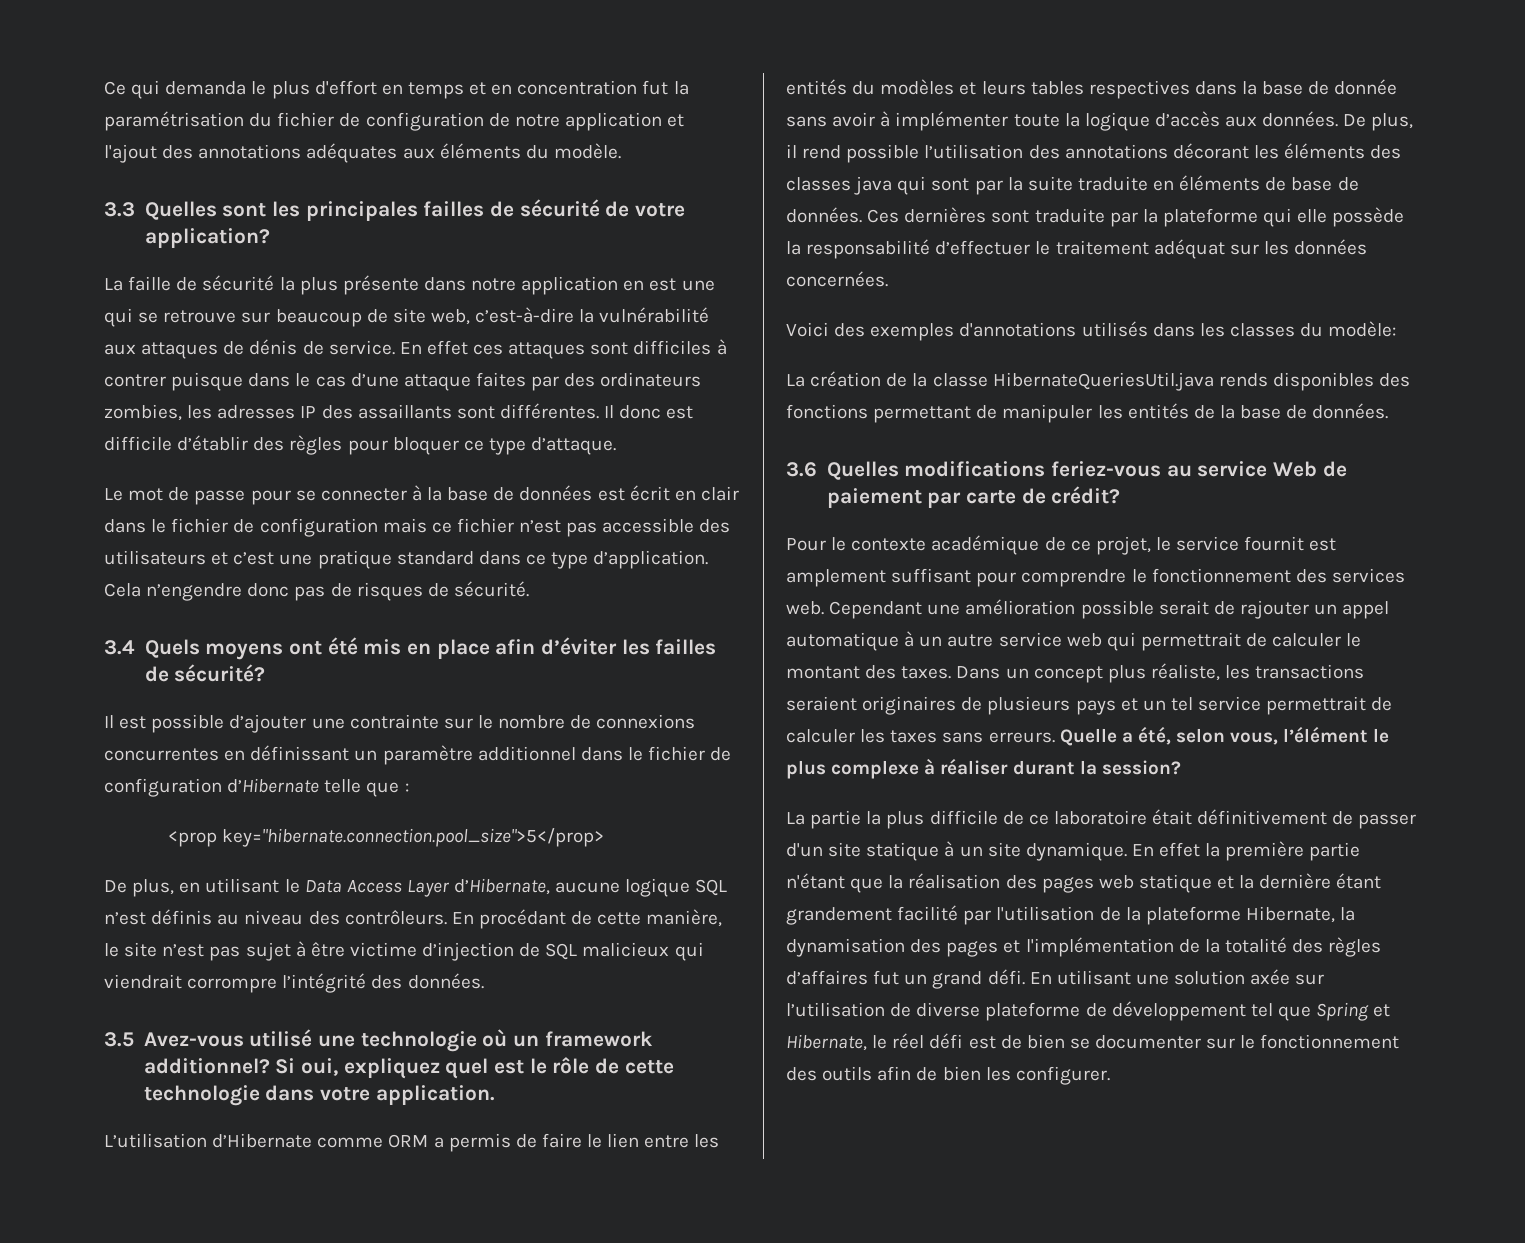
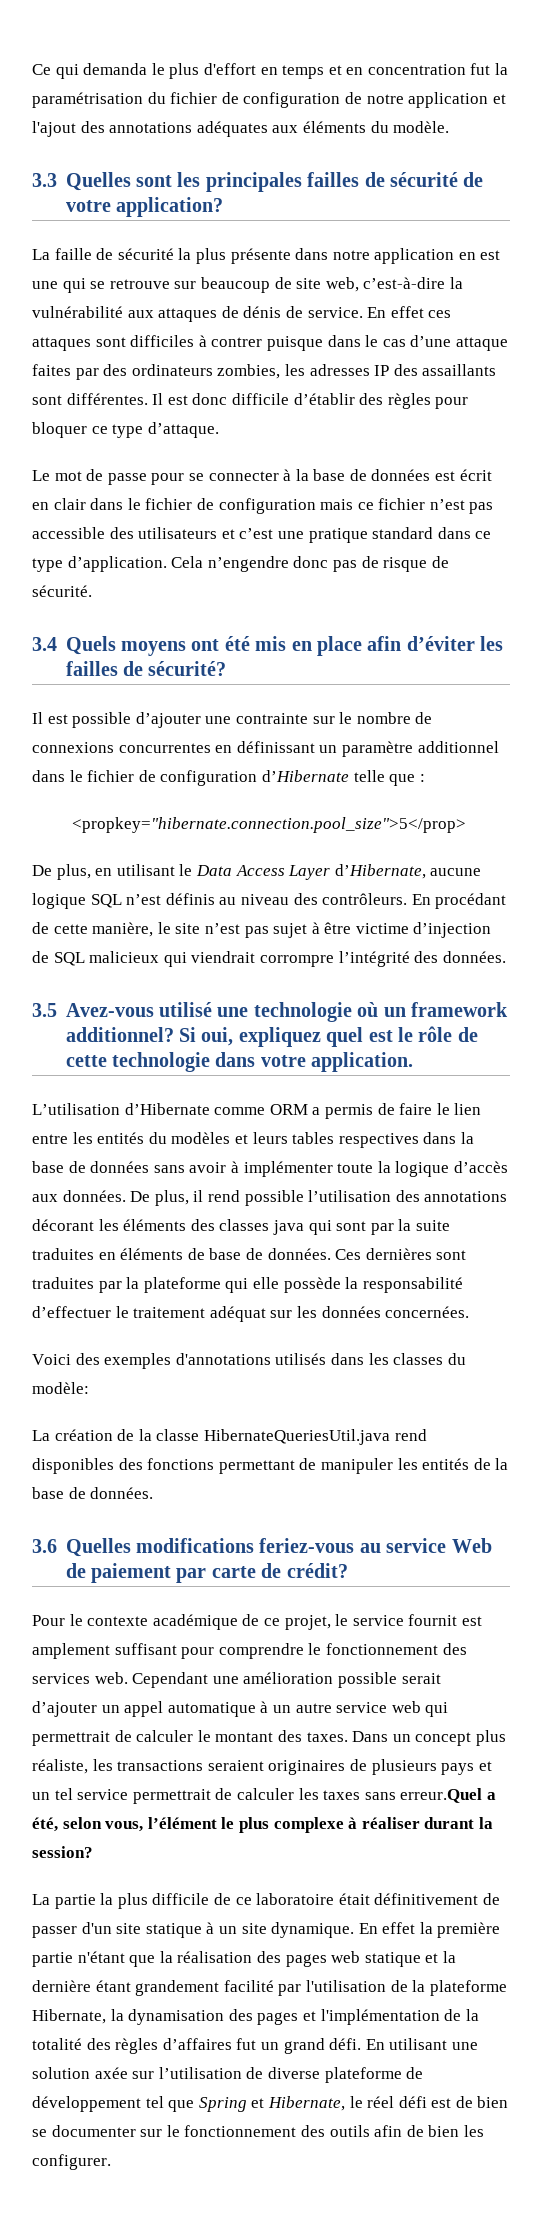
- Il donc est difficile d’établir des règles pour bloquer ce type d’attaque.
+ Il est donc difficile d’établir des règles pour bloquer ce type d’attaque.
- Cela n’engendre donc pas de risques de sécurité.
+ Cela n’engendre donc pas de risque de sécurité.
- <prop key="hibernate.connection.pool_size">5</prop>
+ <propkey="hibernate.connection.pool_size">5</prop>
- L’utilisation d’Hibernate comme ORM a permis de faire le lien entre les entités du modèles et leurs tables respectives dans la base de donnée sans avoir à implémenter toute la logique d’accès aux données.
+ L’utilisation d’Hibernate comme ORM a permis de faire le lien entre les entités du modèles et leurs tables respectives dans la base de données sans avoir à implémenter toute la logique d’accès aux données.
- De plus, il rend possible l’utilisation des annotations décorant les éléments des classes java qui sont par la suite traduite en éléments de base de données.
+ De plus, il rend possible l’utilisation des annotations décorant les éléments des classes java qui sont par la suite traduites en éléments de base de données.
- Ces dernières sont traduite par la plateforme qui elle possède la responsabilité d’effectuer le traitement adéquat sur les données concernées.
+ Ces dernières sont traduites par la plateforme qui elle possède la responsabilité d’effectuer le traitement adéquat sur les données concernées.
- La création de la classe HibernateQueriesUtil.java rends disponibles des fonctions permettant de manipuler les entités de la base de données.
+ La création de la classe HibernateQueriesUtil.java rend disponibles des fonctions permettant de manipuler les entités de la base de données.
- Cependant une amélioration possible serait de rajouter un appel automatique à un autre service web qui permettrait de calculer le montant des taxes.
+ Cependant une amélioration possible serait d’ajouter un appel automatique à un autre service web qui permettrait de calculer le montant des taxes.
- Dans un concept plus réaliste, les transactions seraient originaires de plusieurs pays et un tel service permettrait de calculer les taxes sans erreurs. Quelle a été, selon vous, l’élément le plus complexe à réaliser durant la session?
+ Dans un concept plus réaliste, les transactions seraient originaires de plusieurs pays et un tel service permettrait de calculer les taxes sans erreur.Quel a été, selon vous, l’élément le plus complexe à réaliser durant la session?

